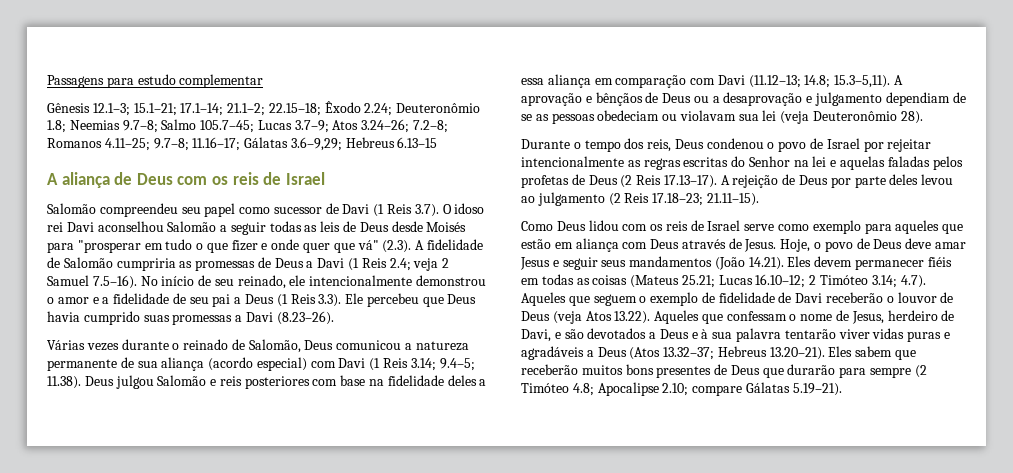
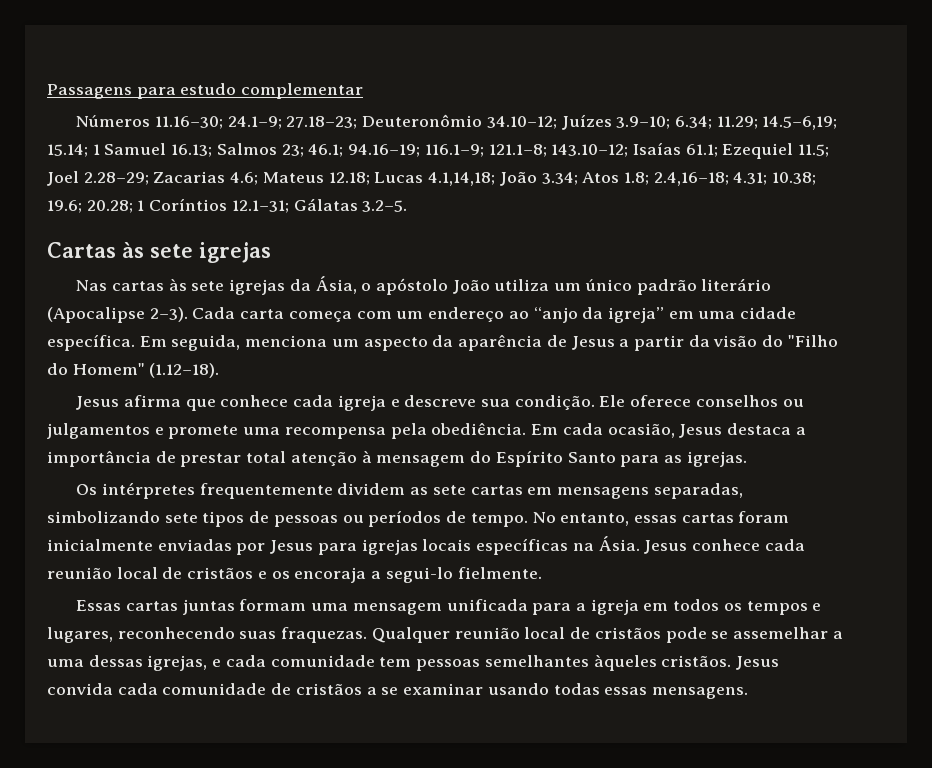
- Gênesis 12.1–3; 15.1–21; 17.1–14; 21.1–2; 22.15–18; Êxodo 2.24; Deuteronômio 1.8; Neemias 9.7–8; Salmo 105.7–45; Lucas 3.7–9; Atos 3.24–26; 7.2–8; Romanos 4.11–25; 9.7–8; 11.16–17; Gálatas 3.6–9,29; Hebreus 6.13–15
- A aliança de Deus com os reis de Israel
- Salomão compreendeu seu papel como sucessor de Davi (1 Reis 3.7). O idoso rei Davi aconselhou Salomão a seguir todas as leis de Deus desde Moisés para "prosperar em tudo o que fizer e onde quer que vá" (2.3). A fidelidade de Salomão cumpriria as promessas de Deus a Davi (1 Reis 2.4; veja 2 Samuel 7.5–16). No início de seu reinado, ele intencionalmente demonstrou o amor e a fidelidade de seu pai a Deus (1 Reis 3.3). Ele percebeu que Deus havia cumprido suas promessas a Davi (8.23–26).
- Várias vezes durante o reinado de Salomão, Deus comunicou a natureza permanente de sua aliança (acordo especial) com Davi (1 Reis 3.14; 9.4–5; 11.38). Deus julgou Salomão e reis posteriores com base na fidelidade deles a essa aliança em comparação com Davi (11.12–13; 14.8; 15.3–5,11). A aprovação e bênçãos de Deus ou a desaprovação e julgamento dependiam de se as pessoas obedeciam ou violavam sua lei (veja Deuteronômio 28).
- Durante o tempo dos reis, Deus condenou o povo de Israel por rejeitar intencionalmente as regras escritas do Senhor na lei e aquelas faladas pelos profetas de Deus (2 Reis 17.13–17). A rejeição de Deus por parte deles levou ao julgamento (2 Reis 17.18–23; 21.11–15).
- Como Deus lidou com os reis de Israel serve como exemplo para aqueles que estão em aliança com Deus através de Jesus. Hoje, o povo de Deus deve amar Jesus e seguir seus mandamentos (João 14.21). Eles devem permanecer fiéis em todas as coisas (Mateus 25.21; Lucas 16.10–12; 2 Timóteo 3.14; 4.7). Aqueles que seguem o exemplo de fidelidade de Davi receberão o louvor de Deus (veja Atos 13.22). Aqueles que confessam o nome de Jesus, herdeiro de Davi, e são devotados a Deus e à sua palavra tentarão viver vidas puras e agradáveis a Deus (Atos 13.32–37; Hebreus 13.20–21). Eles sabem que receberão muitos bons presentes de Deus que durarão para sempre (2 Timóteo 4.8; Apocalipse 2.10; compare Gálatas 5.19–21).
+ Números 11.16–30; 24.1–9; 27.18–23; Deuteronômio 34.10–12; Juízes 3.9–10; 6.34; 11.29; 14.5–6,19; 15.14; 1 Samuel 16.13; Salmos 23; 46.1; 94.16–19; 116.1–9; 121.1–8; 143.10–12; Isaías 61.1; Ezequiel 11.5; Joel 2.28–29; Zacarias 4.6; Mateus 12.18; Lucas 4.1,14,18; João 3.34; Atos 1.8; 2.4,16–18; 4.31; 10.38; 19.6; 20.28; 1 Coríntios 12.1–31; Gálatas 3.2–5.
+ Cartas às sete igrejas
+ Nas cartas às sete igrejas da Ásia, o apóstolo João utiliza um único padrão literário (Apocalipse 2–3). Cada carta começa com um endereço ao “anjo da igreja” em uma cidade específica. Em seguida, menciona um aspecto da aparência de Jesus a partir da visão do "Filho do Homem" (1.12–18).
+ Jesus afirma que conhece cada igreja e descreve sua condição. Ele oferece conselhos ou julgamentos e promete uma recompensa pela obediência. Em cada ocasião, Jesus destaca a importância de prestar total atenção à mensagem do Espírito Santo para as igrejas.
+ Os intérpretes frequentemente dividem as sete cartas em mensagens separadas, simbolizando sete tipos de pessoas ou períodos de tempo. No entanto, essas cartas foram inicialmente enviadas por Jesus para igrejas locais específicas na Ásia. Jesus conhece cada reunião local de cristãos e os encoraja a segui-lo fielmente.
+ Essas cartas juntas formam uma mensagem unificada para a igreja em todos os tempos e lugares, reconhecendo suas fraquezas. Qualquer reunião local de cristãos pode se assemelhar a uma dessas igrejas, e cada comunidade tem pessoas semelhantes àqueles cristãos. Jesus convida cada comunidade de cristãos a se examinar usando todas essas mensagens.

